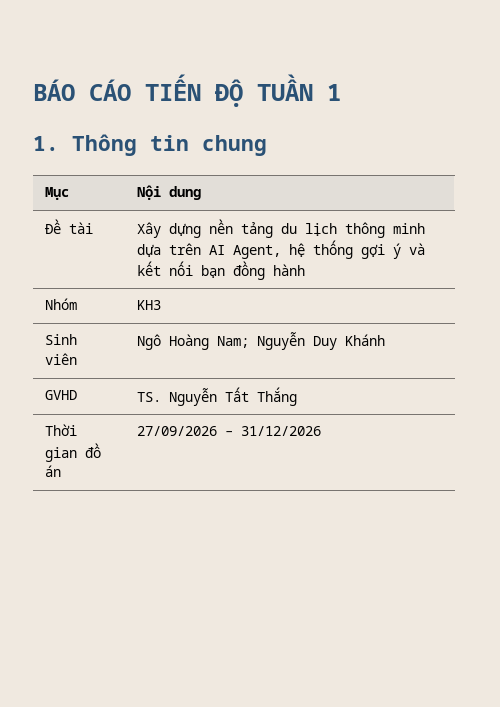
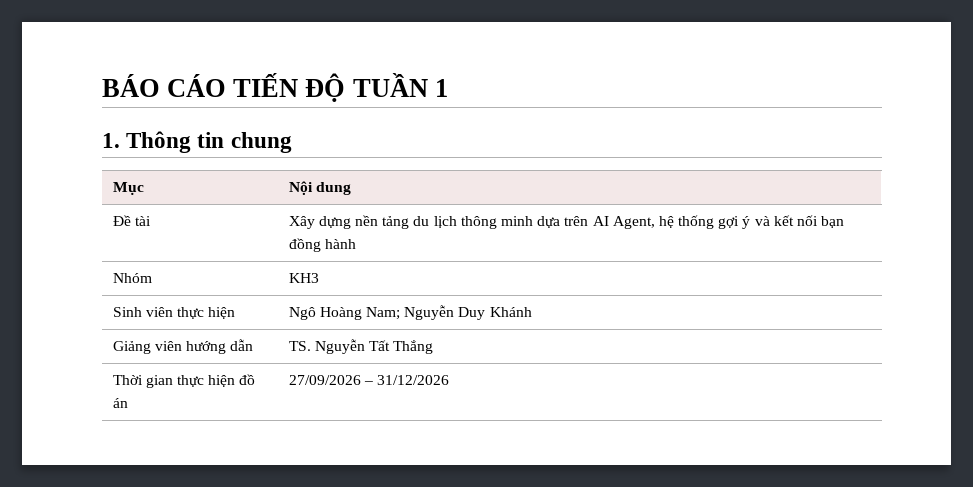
- Sinh viên | Ngô Hoàng Nam; Nguyễn Duy Khánh
+ Sinh viên thực hiện | Ngô Hoàng Nam; Nguyễn Duy Khánh
- GVHD | TS. Nguyễn Tất Thắng
+ Giảng viên hướng dẫn | TS. Nguyễn Tất Thắng
- Thời gian đồ án | 27/09/2026 – 31/12/2026
+ Thời gian thực hiện đồ án | 27/09/2026 – 31/12/2026

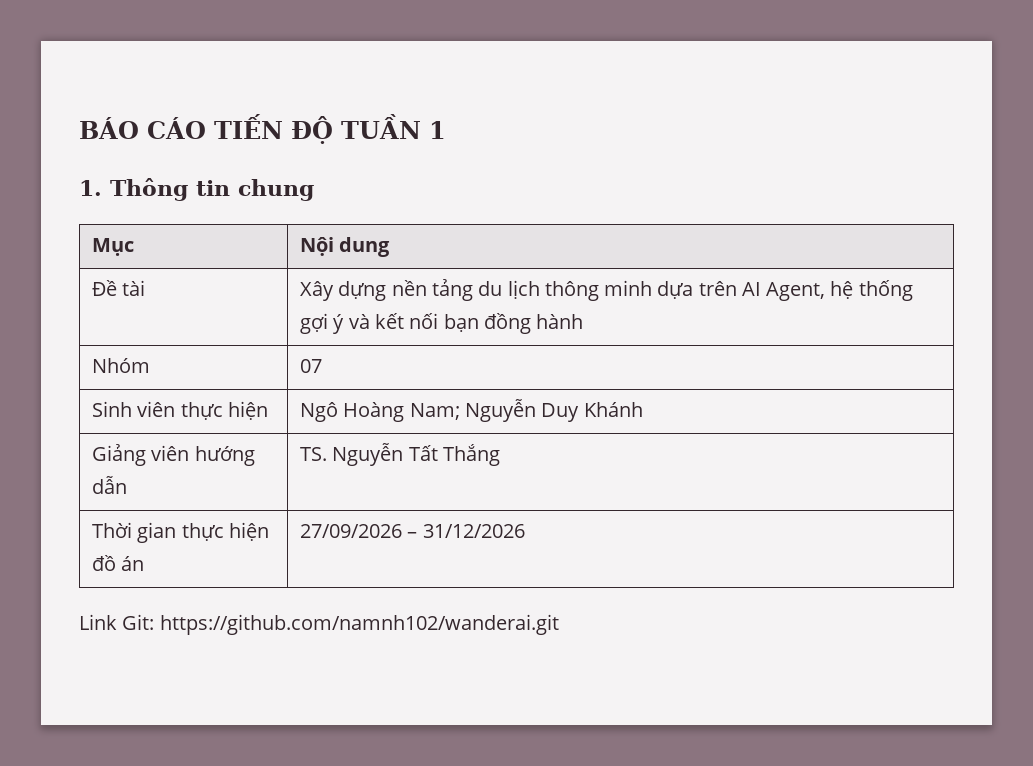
- Nhóm | KH3
+ Nhóm | 07
+ Link Git: https://github.com/namnh102/wanderai.git

